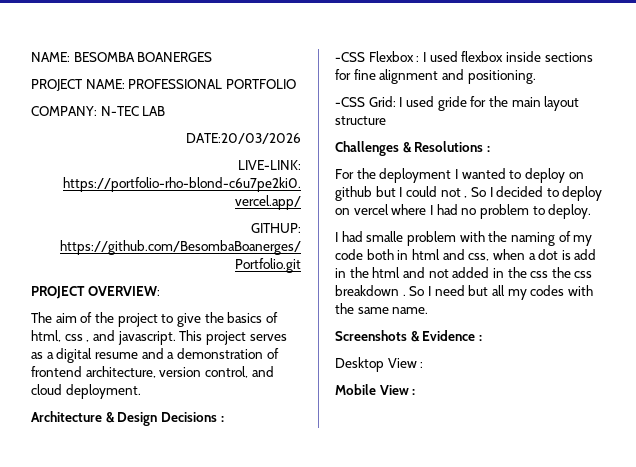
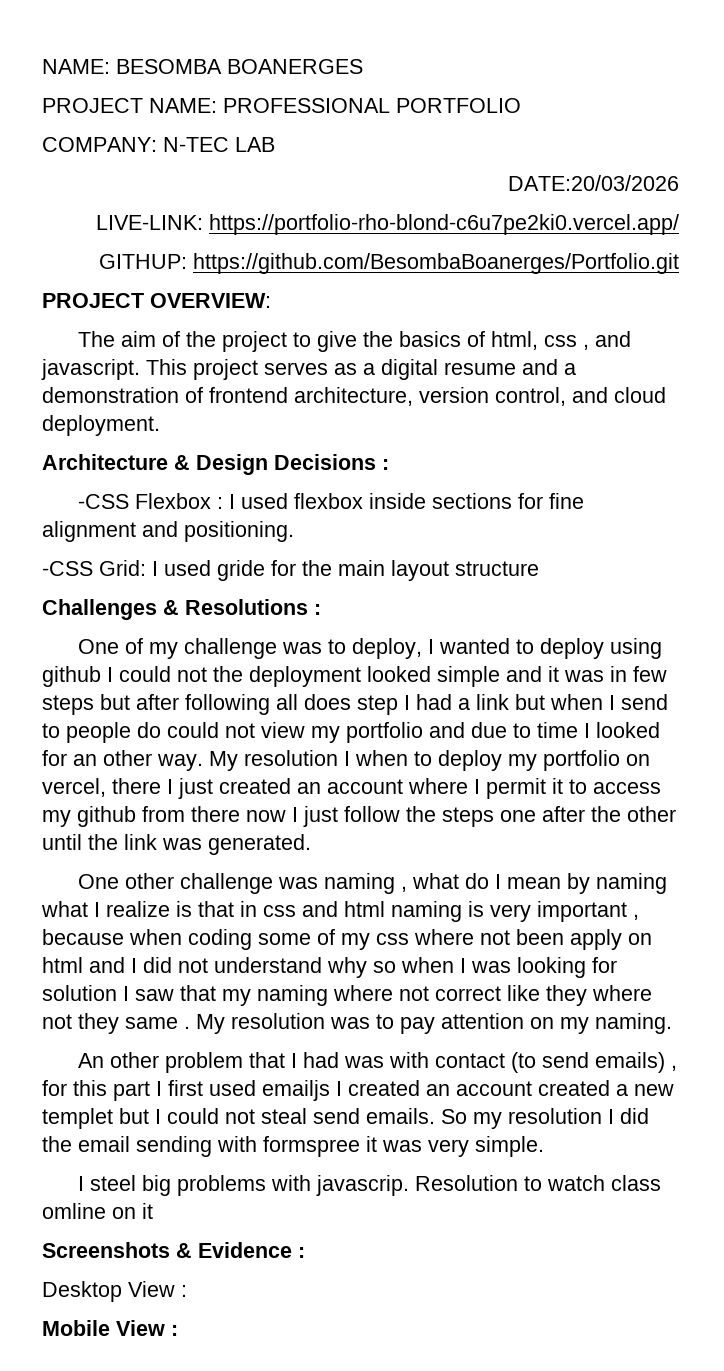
- For the deployment I wanted to deploy on github but I could not , So I decided to deploy on vercel where I had no problem to deploy.
- I had smalle problem with the naming of my code both in html and css, when a dot is add in the html and not added in the css the css breakdown . So I need but all my codes with the same name.
+ One of my challenge was to deploy, I wanted to deploy using github I could not the deployment looked simple and it was in few steps but after following all does step I had a link but when I send to people do could not view my portfolio and due to time I looked for an other way. My resolution I when to deploy my portfolio on vercel, there I just created an account where I permit it to access my github from there now I just follow the steps one after the other until the link was generated.
+ One other challenge was naming , what do I mean by naming what I realize is that in css and html naming is very important , because when coding some of my css where not been apply on html and I did not understand why so when I was looking for solution I saw that my naming where not correct like they where not they same . My resolution was to pay attention on my naming.
+ An other problem that I had was with contact (to send emails) , for this part I first used emailjs I created an account created a new templet but I could not steal send emails. So my resolution I did the email sending with formspree it was very simple.
+ I steel big problems with javascrip. Resolution to watch class omline on it

